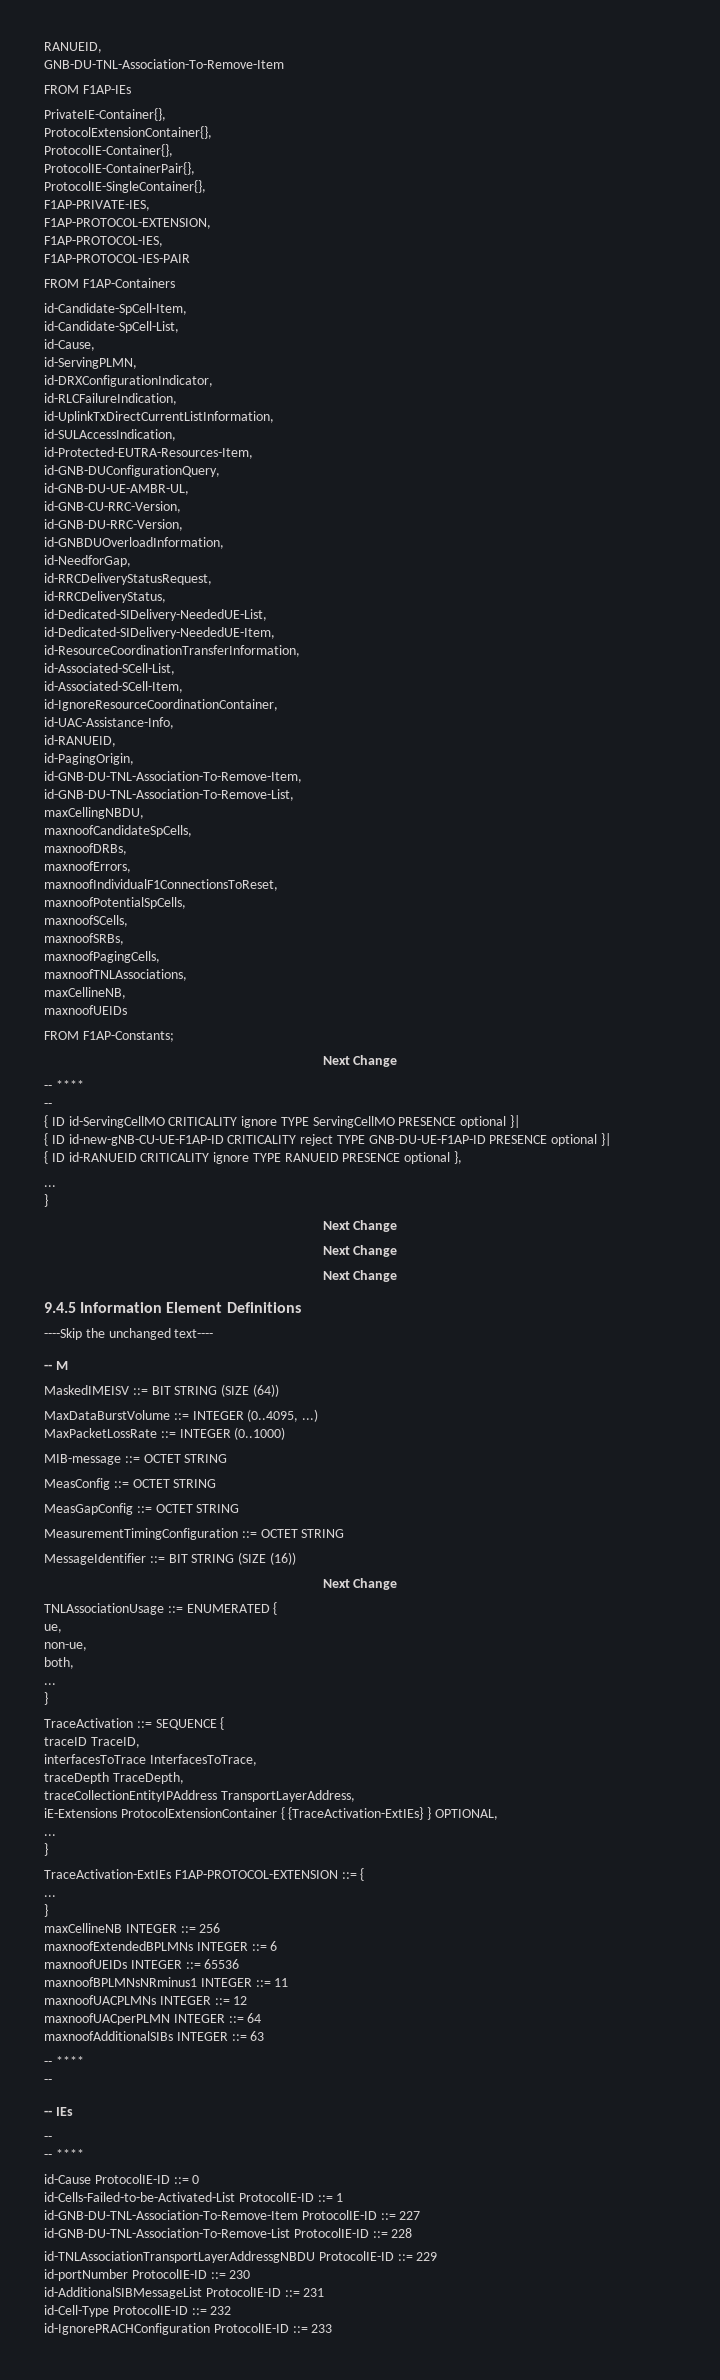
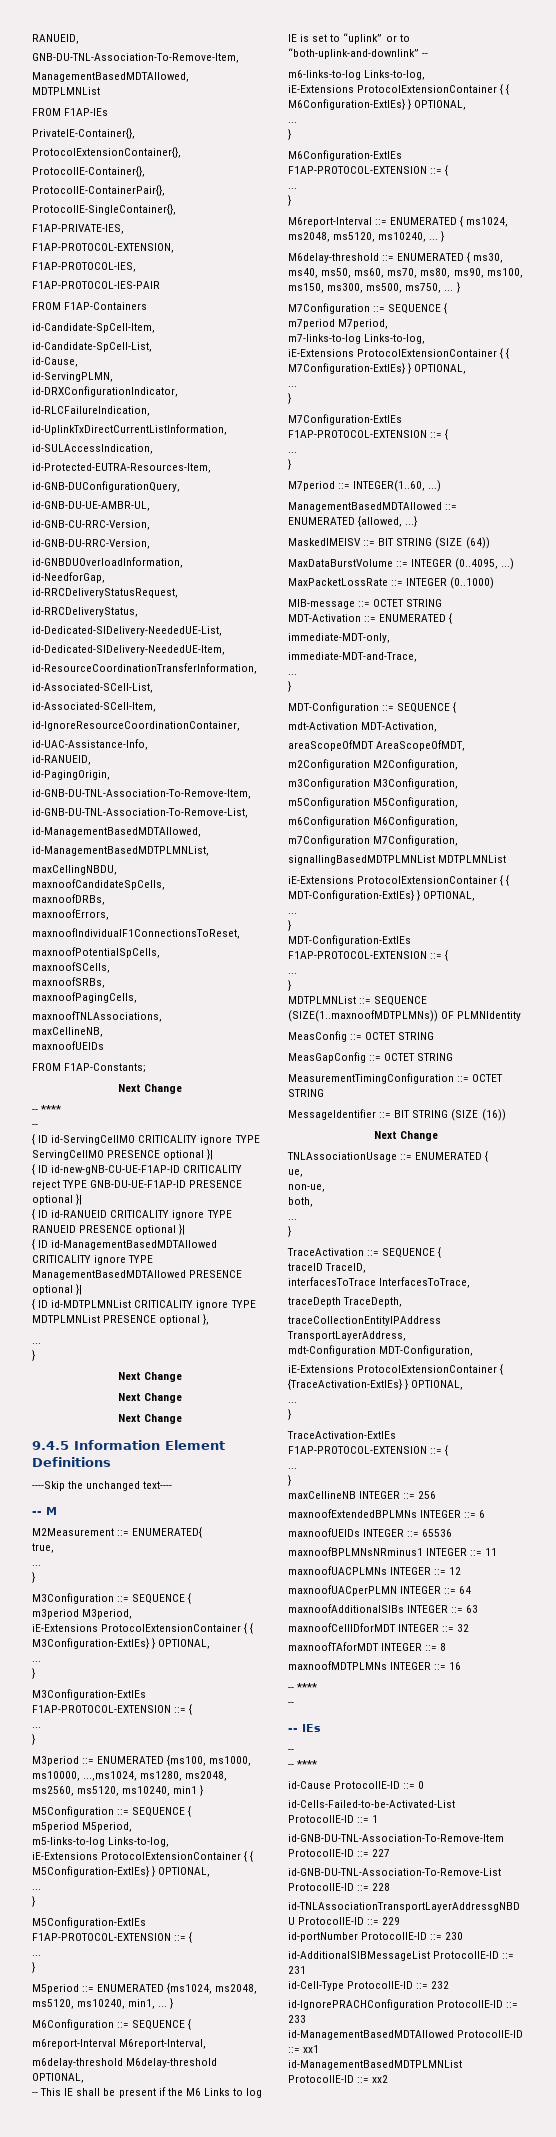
- GNB-DU-TNL-Association-To-Remove-Item
+ GNB-DU-TNL-Association-To-Remove-Item,
+ ManagementBasedMDTAllowed,
+ MDTPLMNList
+ id-ManagementBasedMDTAllowed,
+ id-ManagementBasedMDTPLMNList,
- { ID id-RANUEID CRITICALITY ignore TYPE RANUEID PRESENCE optional },
+ { ID id-RANUEID CRITICALITY ignore TYPE RANUEID PRESENCE optional }|
+ { ID id-ManagementBasedMDTAllowed CRITICALITY ignore TYPE ManagementBasedMDTAllowed PRESENCE optional }|
+ { ID id-MDTPLMNList CRITICALITY ignore TYPE MDTPLMNList PRESENCE optional },
+ M2Measurement ::= ENUMERATED{
+ true,
+ ...
+ }
+ M3Configuration ::= SEQUENCE {
+ m3period M3period,
+ iE-Extensions ProtocolExtensionContainer { { M3Configuration-ExtIEs} } OPTIONAL,
+ ...
+ }
+ M3Configuration-ExtIEs F1AP-PROTOCOL-EXTENSION ::= {
+ ...
+ }
+ M3period ::= ENUMERATED {ms100, ms1000, ms10000, ...,ms1024, ms1280, ms2048, ms2560, ms5120, ms10240, min1 }
+ M5Configuration ::= SEQUENCE {
+ m5period M5period,
+ m5-links-to-log Links-to-log,
+ iE-Extensions ProtocolExtensionContainer { { M5Configuration-ExtIEs} } OPTIONAL,
+ ...
+ }
+ M5Configuration-ExtIEs F1AP-PROTOCOL-EXTENSION ::= {
+ ...
+ }
+ M5period ::= ENUMERATED {ms1024, ms2048, ms5120, ms10240, min1, ... }
+ M6Configuration ::= SEQUENCE {
+ m6report-Interval M6report-Interval,
+ m6delay-threshold M6delay-threshold OPTIONAL,
+ -- This IE shall be present if the M6 Links to log IE is set to “uplink” or to “both-uplink-and-downlink” --
+ m6-links-to-log Links-to-log,
+ iE-Extensions ProtocolExtensionContainer { { M6Configuration-ExtIEs} } OPTIONAL,
+ ...
+ }
+ M6Configuration-ExtIEs F1AP-PROTOCOL-EXTENSION ::= {
+ ...
+ }
+ M6report-Interval ::= ENUMERATED { ms1024, ms2048, ms5120, ms10240, ... }
+ M6delay-threshold ::= ENUMERATED { ms30, ms40, ms50, ms60, ms70, ms80, ms90, ms100, ms150, ms300, ms500, ms750, ... }
+ M7Configuration ::= SEQUENCE {
+ m7period M7period,
+ m7-links-to-log Links-to-log,
+ iE-Extensions ProtocolExtensionContainer { { M7Configuration-ExtIEs} } OPTIONAL,
+ ...
+ }
+ M7Configuration-ExtIEs F1AP-PROTOCOL-EXTENSION ::= {
+ ...
+ }
+ M7period ::= INTEGER(1..60, ...)
+ ManagementBasedMDTAllowed ::= ENUMERATED {allowed, ...}
+ MDT-Activation ::= ENUMERATED {
+ immediate-MDT-only,
+ immediate-MDT-and-Trace,
+ ...
+ }
+ MDT-Configuration ::= SEQUENCE {
+ mdt-Activation MDT-Activation,
+ areaScopeOfMDT AreaScopeOfMDT,
+ m2Configuration M2Configuration,
+ m3Configuration M3Configuration,
+ m5Configuration M5Configuration,
+ m6Configuration M6Configuration,
+ m7Configuration M7Configuration,
+ signallingBasedMDTPLMNList MDTPLMNList
+ iE-Extensions ProtocolExtensionContainer { { MDT-Configuration-ExtIEs} } OPTIONAL,
+ ...
+ }
+ MDT-Configuration-ExtIEs F1AP-PROTOCOL-EXTENSION ::= {
+ ...
+ }
+ MDTPLMNList ::= SEQUENCE (SIZE(1..maxnoofMDTPLMNs)) OF PLMNIdentity
+ mdt-Configuration MDT-Configuration,
+ maxnoofCellIDforMDT INTEGER ::= 32
+ maxnoofTAforMDT INTEGER ::= 8
+ maxnoofMDTPLMNs INTEGER ::= 16
+ id-ManagementBasedMDTAllowed ProtocolIE-ID ::= xx1
+ id-ManagementBasedMDTPLMNList ProtocolIE-ID ::= xx2

